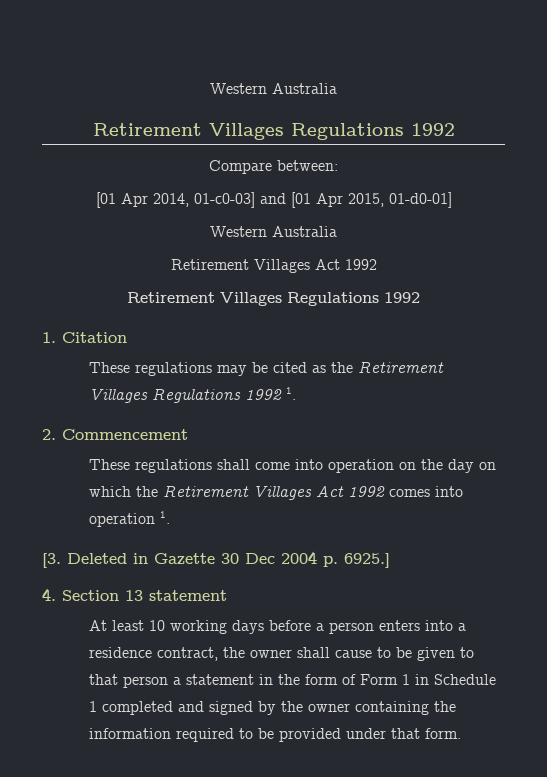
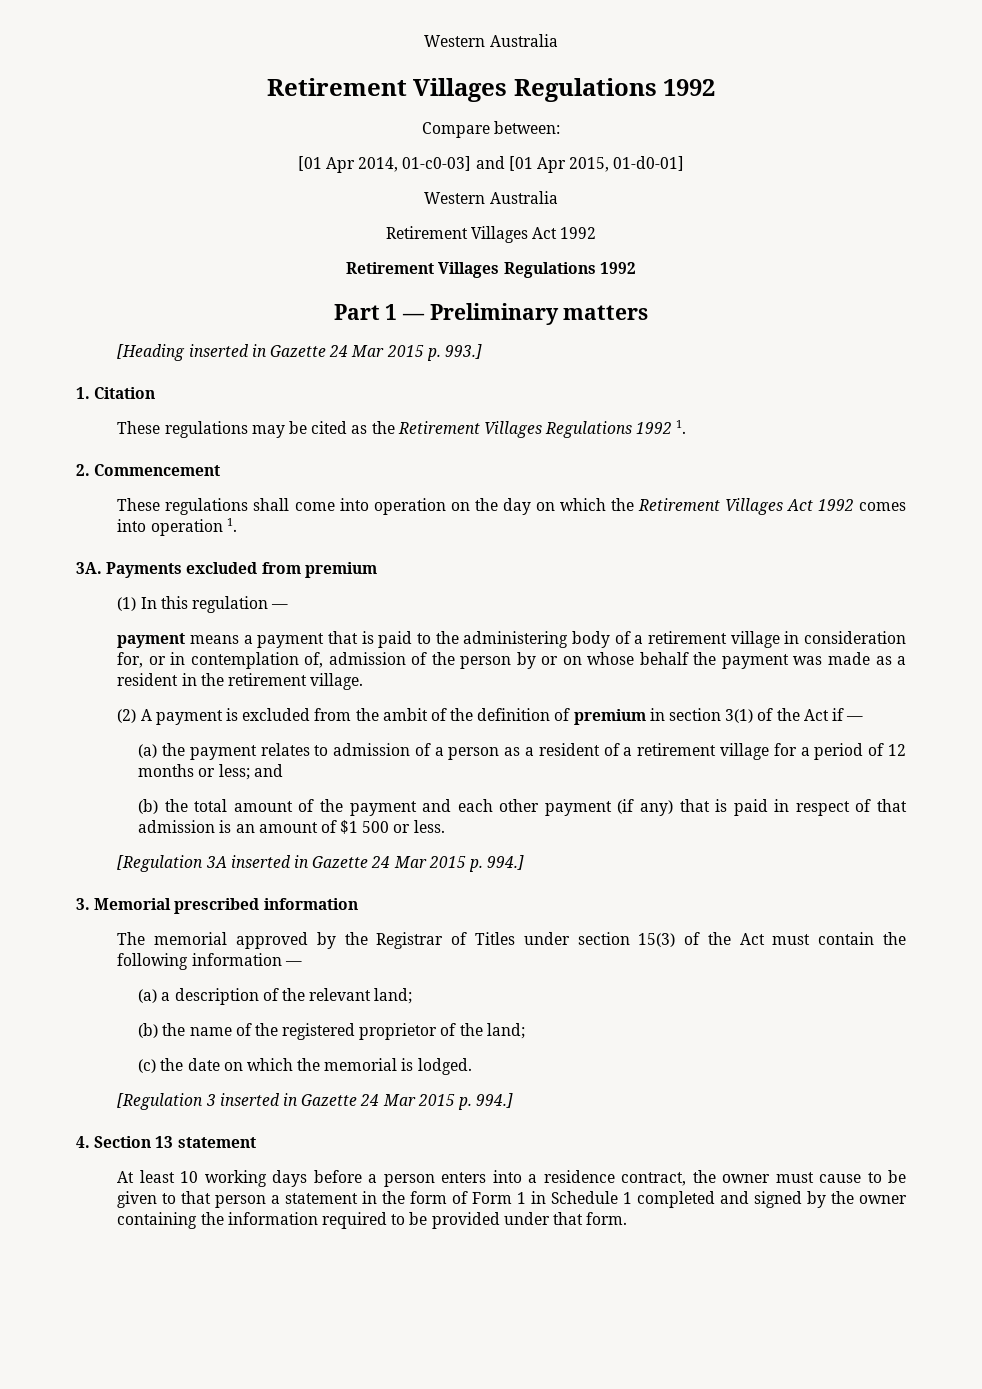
+ Part 1 — Preliminary matters
+ [Heading inserted in Gazette 24 Mar 2015 p. 993.]
- [3. Deleted in Gazette 30 Dec 2004 p. 6925.]
+ 3A. Payments excluded from premium
+ (1) In this regulation —
+ payment means a payment that is paid to the administering body of a retirement village in consideration for, or in contemplation of, admission of the person by or on whose behalf the payment was made as a resident in the retirement village.
+ (2) A payment is excluded from the ambit of the definition of premium in section 3(1) of the Act if —
+ (a) the payment relates to admission of a person as a resident of a retirement village for a period of 12 months or less; and
+ (b) the total amount of the payment and each other payment (if any) that is paid in respect of that admission is an amount of $1 500 or less.
+ [Regulation 3A inserted in Gazette 24 Mar 2015 p. 994.]
+ 3. Memorial prescribed information
+ The memorial approved by the Registrar of Titles under section 15(3) of the Act must contain the following information —
+ (a) a description of the relevant land;
+ (b) the name of the registered proprietor of the land;
+ (c) the date on which the memorial is lodged.
+ [Regulation 3 inserted in Gazette 24 Mar 2015 p. 994.]
- At least 10 working days before a person enters into a residence contract, the owner shall cause to be given to that person a statement in the form of Form 1 in Schedule 1 completed and signed by the owner containing the information required to be provided under that form.
+ At least 10 working days before a person enters into a residence contract, the owner must cause to be given to that person a statement in the form of Form 1 in Schedule 1 completed and signed by the owner containing the information required to be provided under that form.

